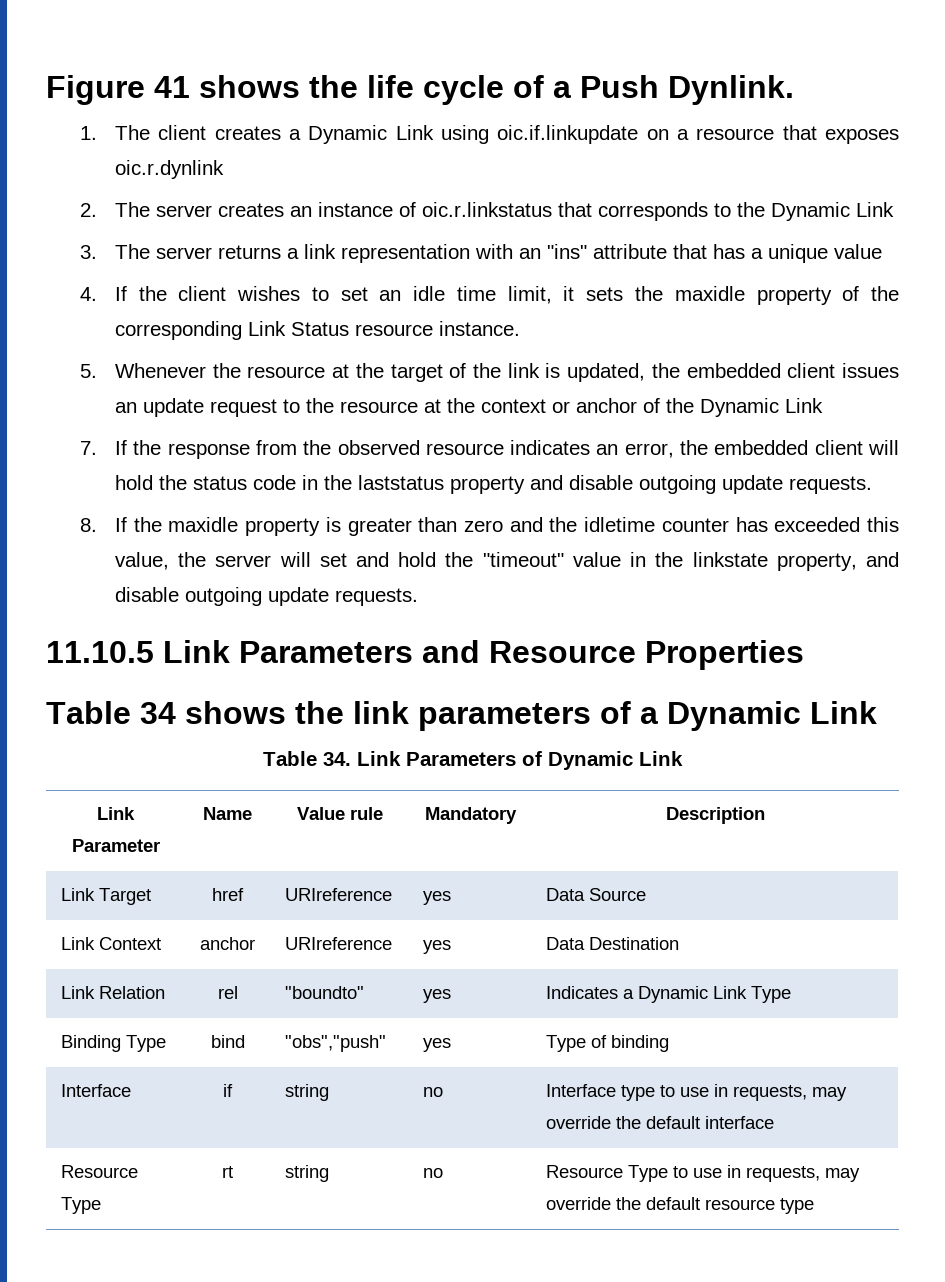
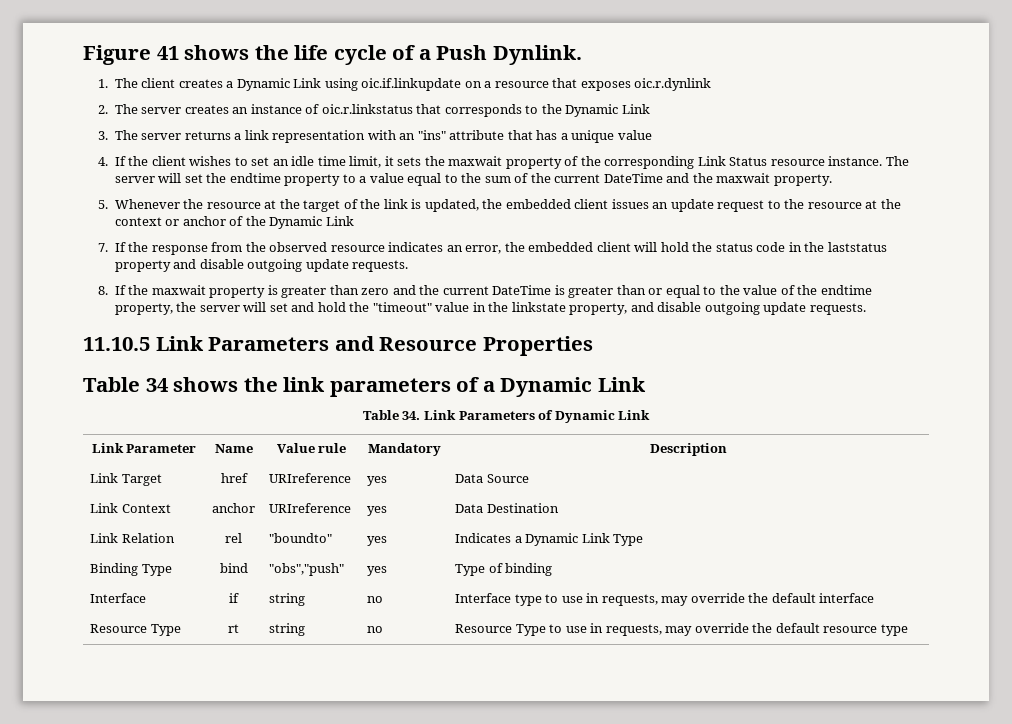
- 4. If the client wishes to set an idle time limit, it sets the maxidle property of the corresponding Link Status resource instance.
+ 4. If the client wishes to set an idle time limit, it sets the maxwait property of the corresponding Link Status resource instance. The server will set the endtime property to a value equal to the sum of the current DateTime and the maxwait property.
- 8. If the maxidle property is greater than zero and the idletime counter has exceeded this value, the server will set and hold the "timeout" value in the linkstate property, and disable outgoing update requests.
+ 8. If the maxwait property is greater than zero and the current DateTime is greater than or equal to the value of the endtime property, the server will set and hold the "timeout" value in the linkstate property, and disable outgoing update requests.

